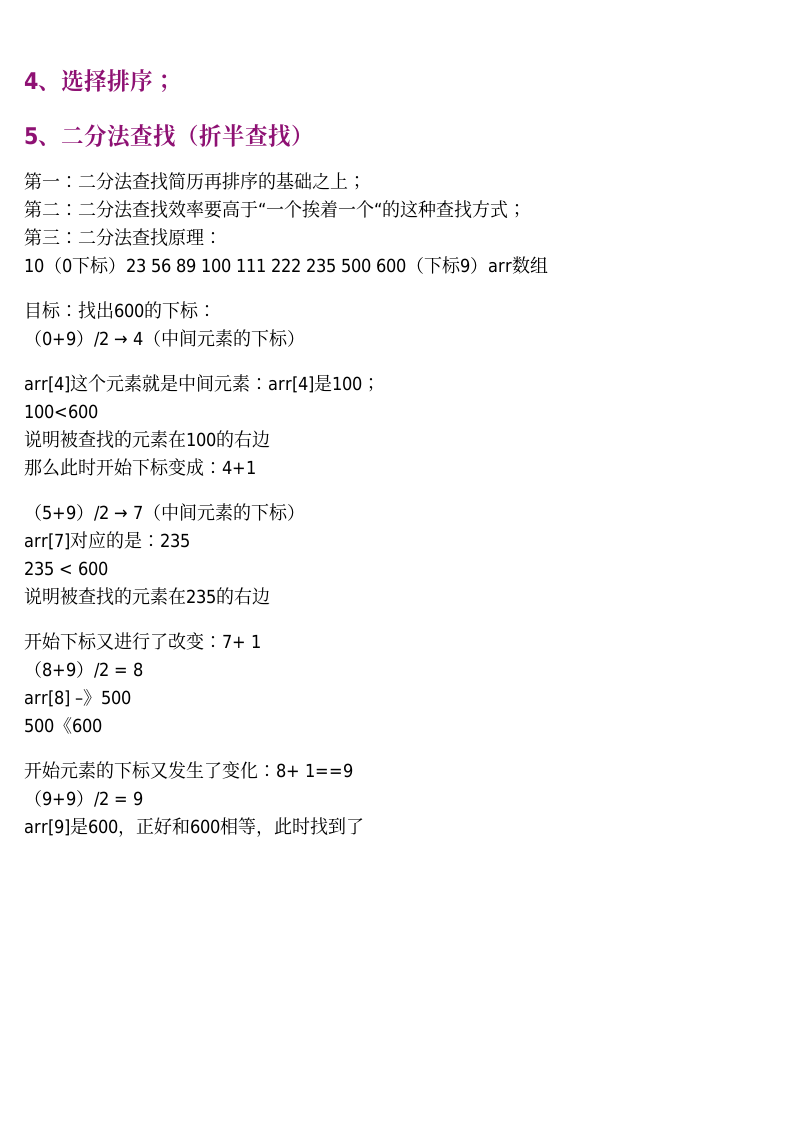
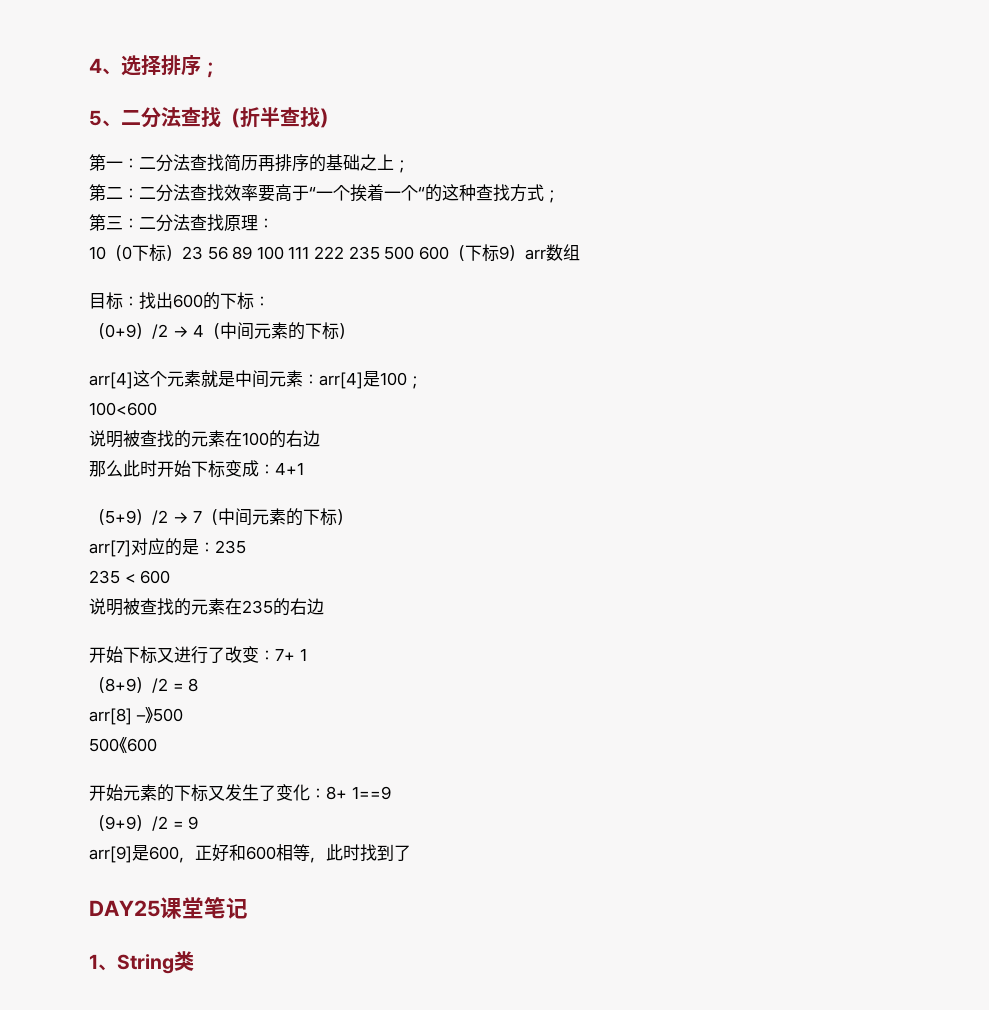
+ DAY25课堂笔记
+ 1、String类

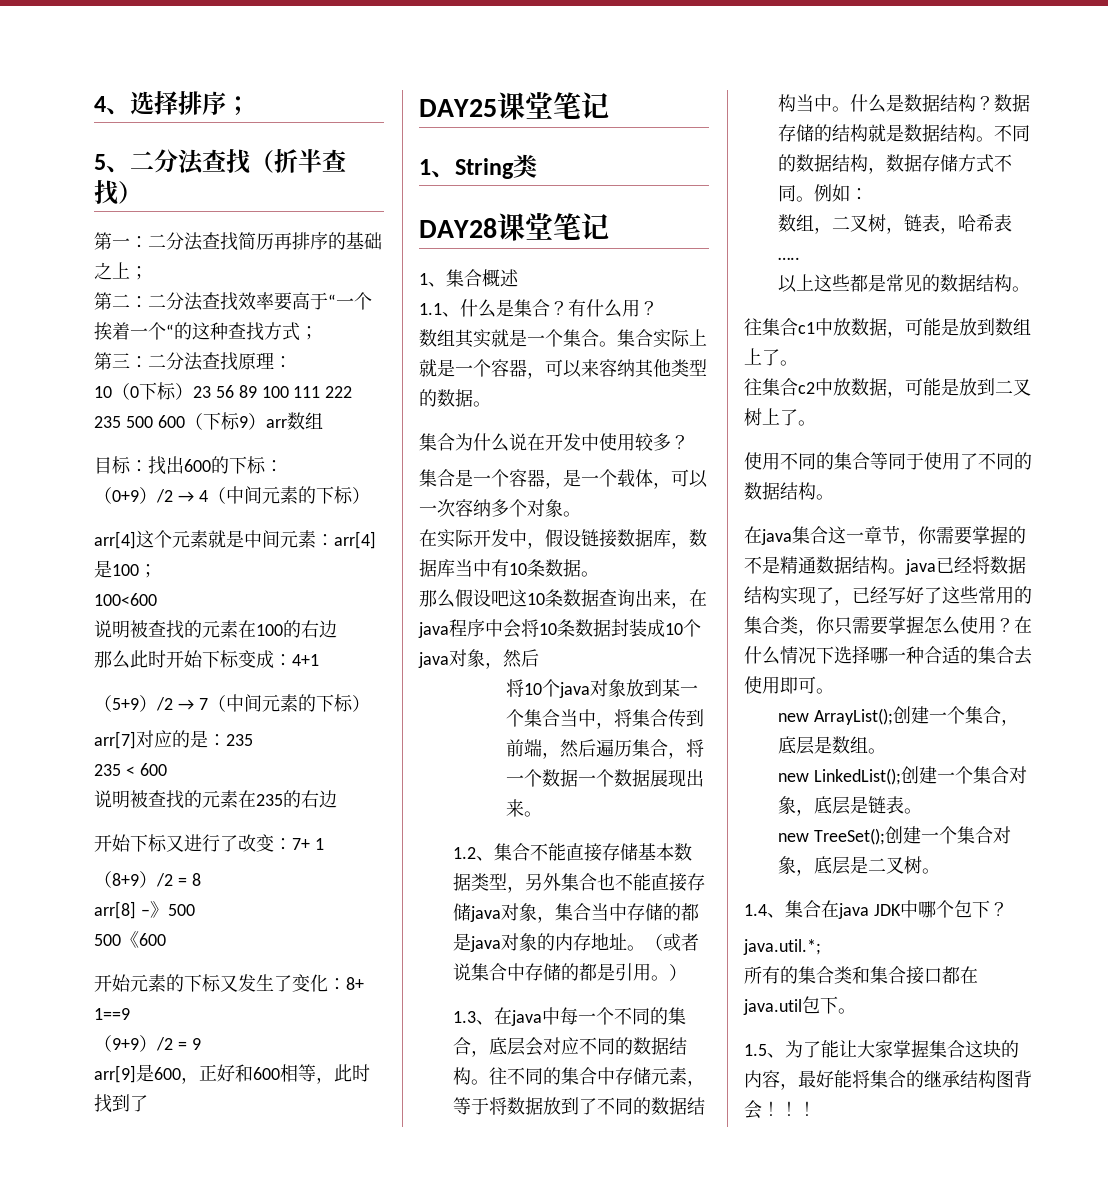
+ DAY28课堂笔记
+ 1、集合概述
+ 1.1、什么是集合？有什么用？
+ 数组其实就是一个集合。集合实际上就是一个容器，可以来容纳其他类型的数据。
+ 集合为什么说在开发中使用较多？
+ 集合是一个容器，是一个载体，可以一次容纳多个对象。
+ 在实际开发中，假设链接数据库，数据库当中有10条数据。
+ 那么假设吧这10条数据查询出来，在java程序中会将10条数据封装成10个java对象，然后
+ 将10个java对象放到某一个集合当中，将集合传到前端，然后遍历集合，将一个数据一个数据展现出来。
+ 1.2、集合不能直接存储基本数据类型，另外集合也不能直接存储java对象，集合当中存储的都是java对象的内存地址。（或者说集合中存储的都是引用。）
+ 1.3、在java中每一个不同的集合，底层会对应不同的数据结构。往不同的集合中存储元素，等于将数据放到了不同的数据结构当中。什么是数据结构？数据存储的结构就是数据结构。不同的数据结构，数据存储方式不同。例如：
+ 数组，二叉树，链表，哈希表…..
+ 以上这些都是常见的数据结构。
+ 往集合c1中放数据，可能是放到数组上了。
+ 往集合c2中放数据，可能是放到二叉树上了。
+ 使用不同的集合等同于使用了不同的数据结构。
+ 在java集合这一章节，你需要掌握的不是精通数据结构。java已经将数据结构实现了，已经写好了这些常用的集合类，你只需要掌握怎么使用？在什么情况下选择哪一种合适的集合去使用即可。
+ new ArrayList();创建一个集合，底层是数组。
+ new LinkedList();创建一个集合对象，底层是链表。
+ new TreeSet();创建一个集合对象，底层是二叉树。
+ 1.4、集合在java JDK中哪个包下？
+ java.util.*;
+ 所有的集合类和集合接口都在java.util包下。
+ 1.5、为了能让大家掌握集合这块的内容，最好能将集合的继承结构图背会！！！

